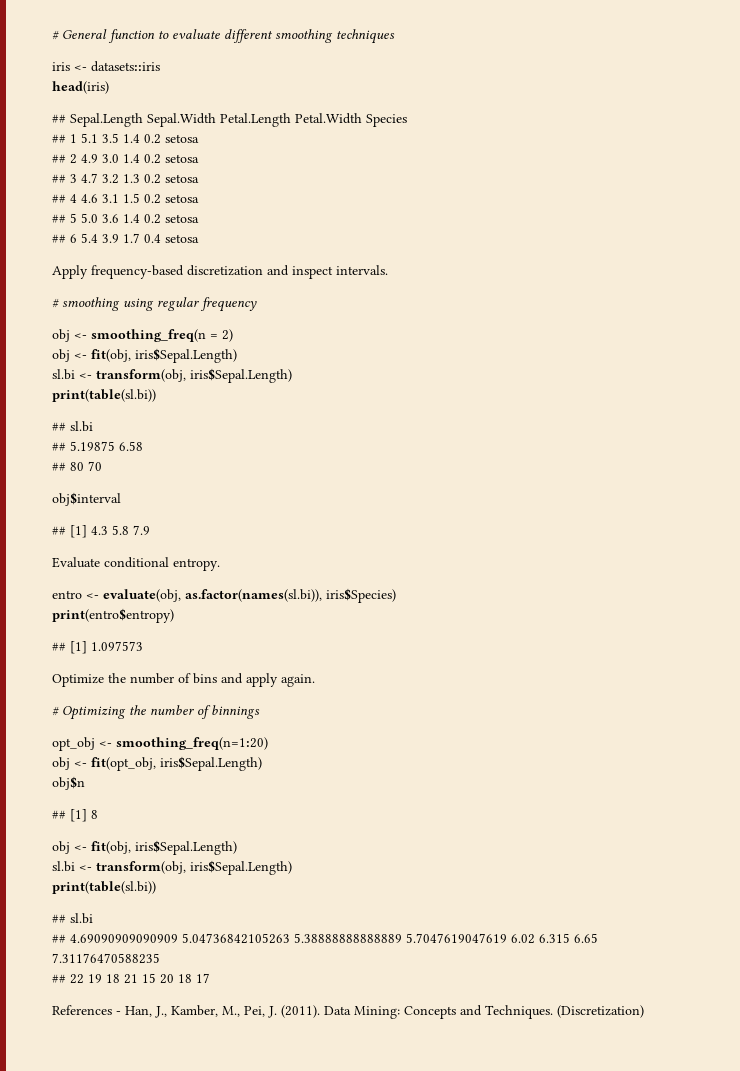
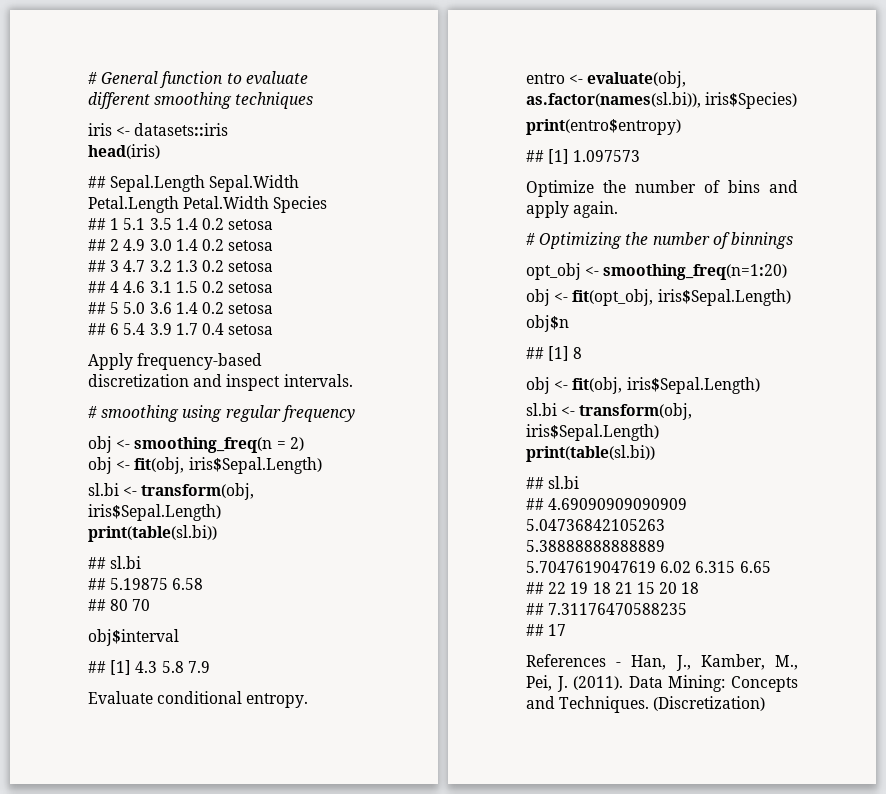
- ## 4.69090909090909 5.04736842105263 5.38888888888889 5.7047619047619 6.02 6.315 6.65 7.31176470588235
+ ## 4.69090909090909 5.04736842105263 5.38888888888889 5.7047619047619 6.02 6.315 6.65
- ## 22 19 18 21 15 20 18 17
+ ## 22 19 18 21 15 20 18
+ ## 7.31176470588235
+ ## 17

